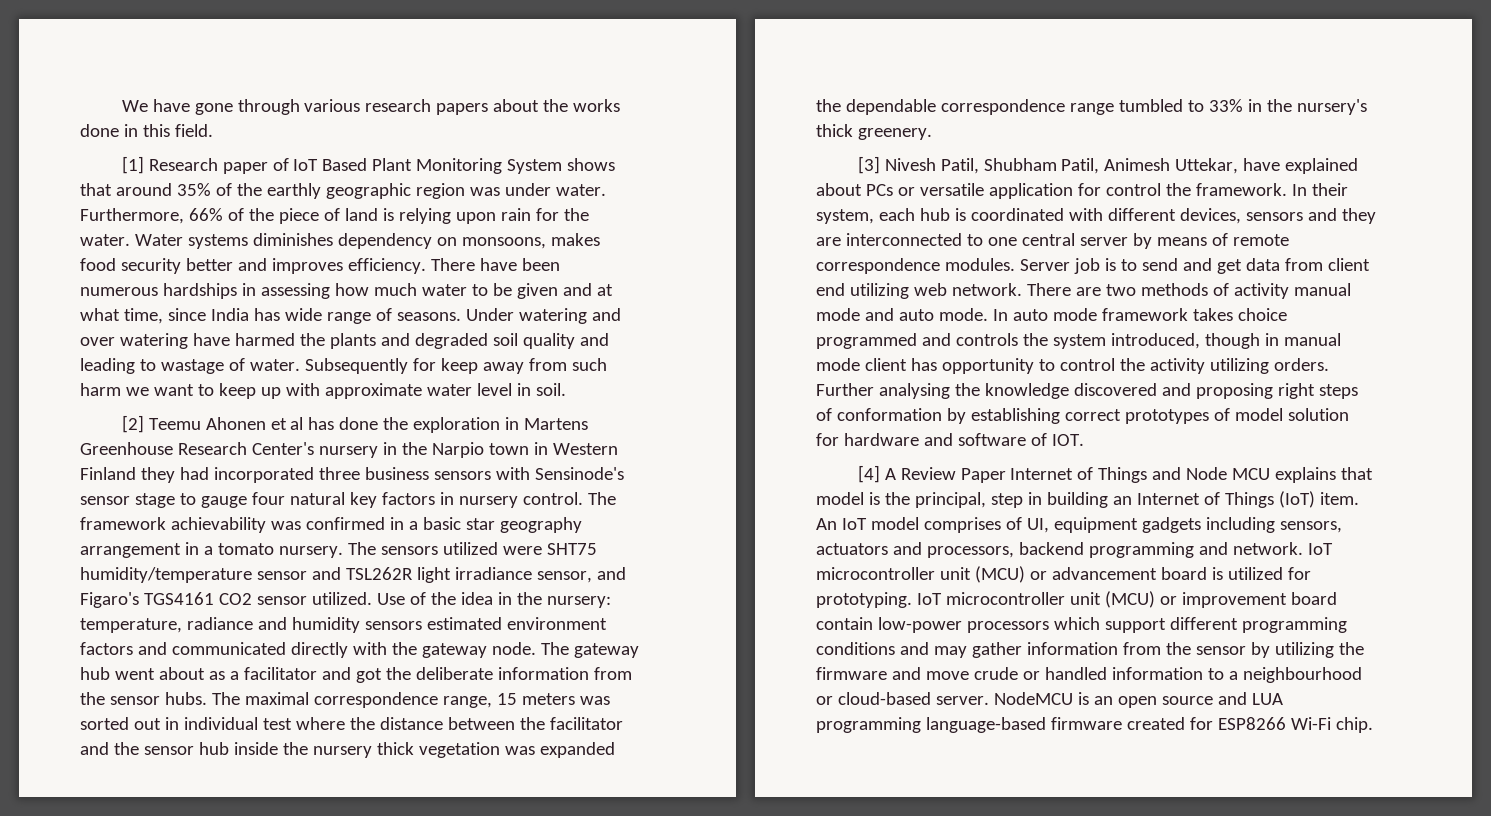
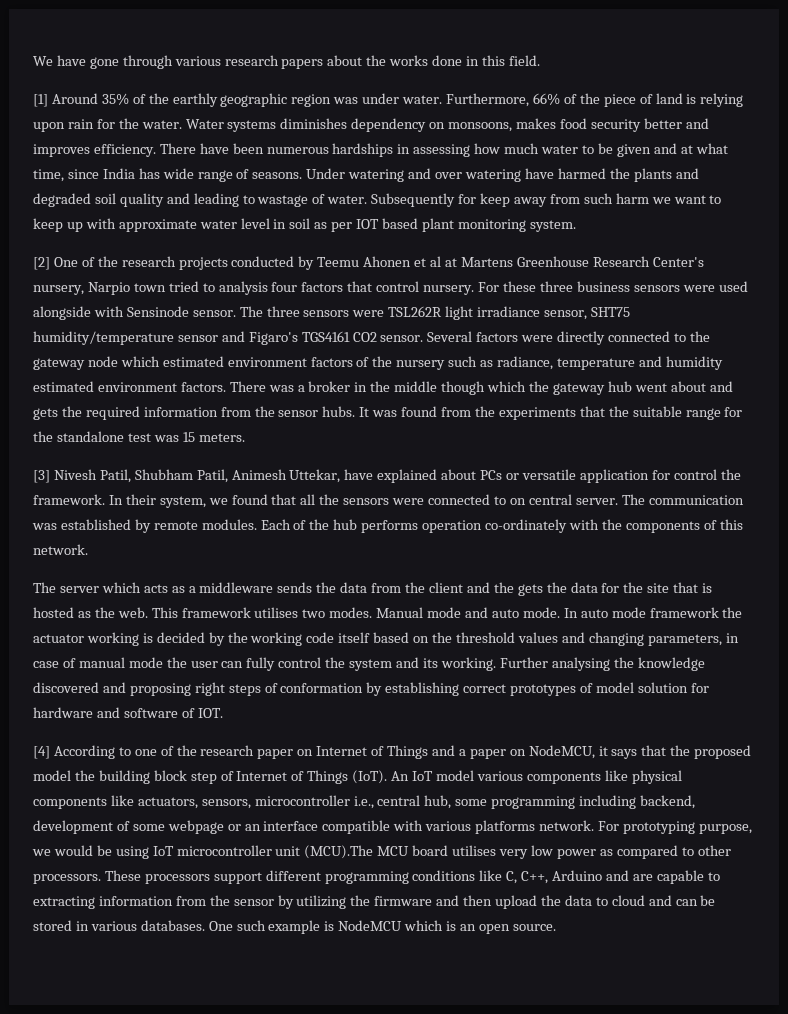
- [1] Research paper of IoT Based Plant Monitoring System shows that around 35% of the earthly geographic region was under water.
+ [1] Around 35% of the earthly geographic region was under water.
- Subsequently for keep away from such harm we want to keep up with approximate water level in soil.
- [2] Teemu Ahonen et al has done the exploration in Martens Greenhouse Research Center's nursery in the Narpio town in Western Finland they had incorporated three business sensors with Sensinode's sensor stage to gauge four natural key factors in nursery control. The framework achievability was confirmed in a basic star geography arrangement in a tomato nursery. The sensors utilized were SHT75 humidity/temperature sensor and TSL262R light irradiance sensor, and Figaro's TGS4161 CO2 sensor utilized. Use of the idea in the nursery: temperature, radiance and humidity sensors estimated environment factors and communicated directly with the gateway node. The gateway hub went about as a facilitator and got the deliberate information from the sensor hubs.
+ Subsequently for keep away from such harm we want to keep up with approximate water level in soil as per IOT based plant monitoring system.
+ [2] One of the research projects conducted by Teemu Ahonen et al at Martens Greenhouse Research Center's nursery, Narpio town tried to analysis four factors that control nursery. For these three business sensors were used alongside with Sensinode sensor. The three sensors were TSL262R light irradiance sensor, SHT75 humidity/temperature sensor and Figaro's TGS4161 CO2 sensor. Several factors were directly connected to the gateway node which estimated environment factors of the nursery such as radiance, temperature and humidity estimated environment factors. There was a broker in the middle though which the gateway hub went about and gets the required information from the sensor hubs.
- The maximal correspondence range, 15 meters was sorted out in individual test where the distance between the facilitator and the sensor hub inside the nursery thick vegetation was expanded the dependable correspondence range tumbled to 33% in the nursery's thick greenery.
+ It was found from the experiments that the suitable range for the standalone test was 15 meters.
- In their system, each hub is coordinated with different devices, sensors and they are interconnected to one central server by means of remote correspondence modules. Server job is to send and get data from client end utilizing web network. There are two methods of activity manual mode and auto mode.
+ In their system, we found that all the sensors were connected to on central server. The communication was established by remote modules. Each of the hub performs operation co-ordinately with the components of this network.
+ The server which acts as a middleware sends the data from the client and the gets the data for the site that is hosted as the web. This framework utilises two modes. Manual mode and auto mode.
- In auto mode framework takes choice programmed and controls the system introduced, though in manual mode client has opportunity to control the activity utilizing orders.
+ In auto mode framework the actuator working is decided by the working code itself based on the threshold values and changing parameters, in case of manual mode the user can fully control the system and its working.
- [4] A Review Paper Internet of Things and Node MCU explains that model is the principal, step in building an Internet of Things (IoT) item.
+ [4] According to one of the research paper on Internet of Things and a paper on NodeMCU, it says that the proposed model the building block step of Internet of Things (IoT).
- An IoT model comprises of UI, equipment gadgets including sensors, actuators and processors, backend programming and network. IoT microcontroller unit (MCU) or advancement board is utilized for prototyping. IoT microcontroller unit (MCU) or improvement board contain low-power processors which support different programming conditions and may gather information from the sensor by utilizing the firmware and move crude or handled information to a neighbourhood or cloud-based server. NodeMCU is an open source and LUA programming language-based firmware created for ESP8266 Wi-Fi chip.
+ An IoT model various components like physical components like actuators, sensors, microcontroller i.e., central hub, some programming including backend, development of some webpage or an interface compatible with various platforms network. For prototyping purpose, we would be using IoT microcontroller unit (MCU).The MCU board utilises very low power as compared to other processors. These processors support different programming conditions like C, C++, Arduino and are capable to extracting information from the sensor by utilizing the firmware and then upload the data to cloud and can be stored in various databases. One such example is NodeMCU which is an open source.

